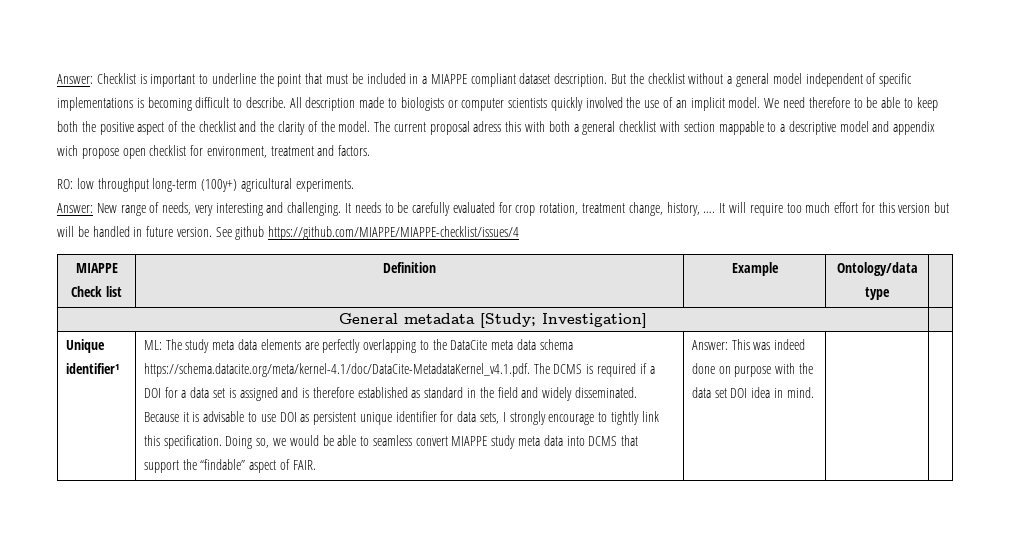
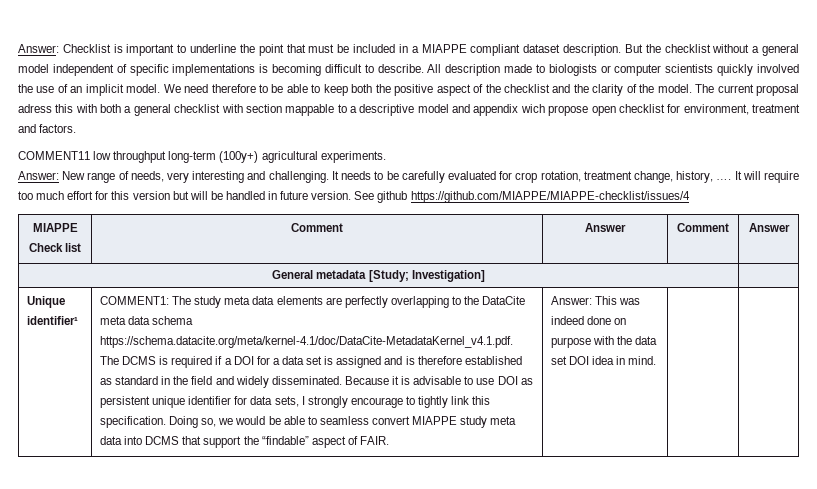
- RO: low throughput long-term (100y+) agricultural experiments.
+ COMMENT11 low throughput long-term (100y+) agricultural experiments.
- MIAPPE Check list | Definition | Example | Ontology/data type |
+ MIAPPE Check list | Comment | Answer | Comment | Answer
- ML: The study meta data elements are perfectly overlapping to the DataCite meta data schema https://schema.datacite.org/meta/kernel-4.1/doc/DataCite-MetadataKernel_v4.1.pdf. The DCMS is required if a DOI for a data set is assigned and is therefore established as standard in the field and widely disseminated.
+ COMMENT1: The study meta data elements are perfectly overlapping to the DataCite meta data schema https://schema.datacite.org/meta/kernel-4.1/doc/DataCite-MetadataKernel_v4.1.pdf. The DCMS is required if a DOI for a data set is assigned and is therefore established as standard in the field and widely disseminated.

